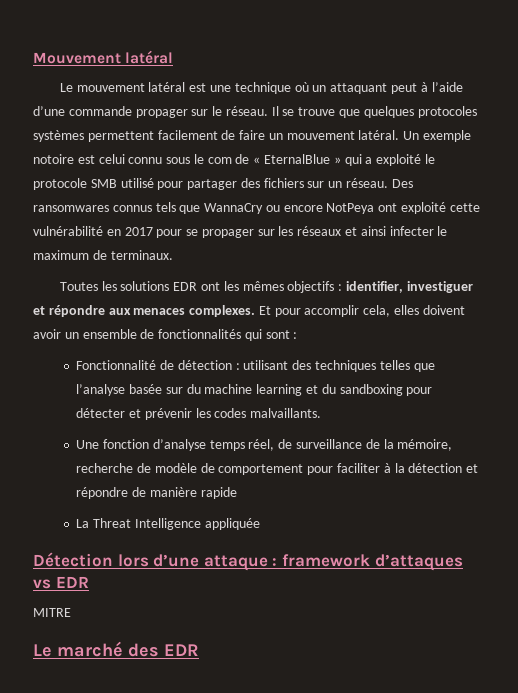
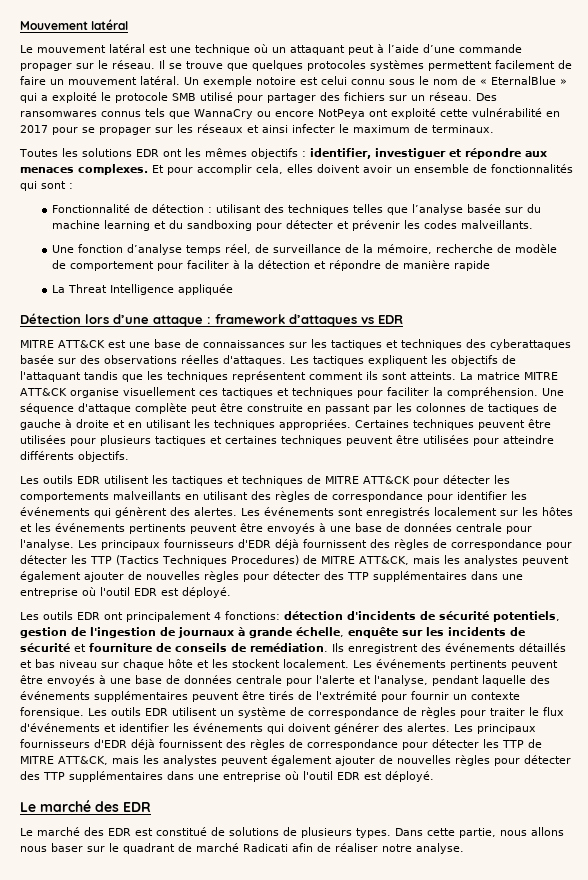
- Un exemple notoire est celui connu sous le com de « EternalBlue » qui a exploité le protocole SMB utilisé pour partager des fichiers sur un réseau.
+ Un exemple notoire est celui connu sous le nom de « EternalBlue » qui a exploité le protocole SMB utilisé pour partager des fichiers sur un réseau.
- Fonctionnalité de détection : utilisant des techniques telles que l’analyse basée sur du machine learning et du sandboxing pour détecter et prévenir les codes malvaillants.
+ Fonctionnalité de détection : utilisant des techniques telles que l’analyse basée sur du machine learning et du sandboxing pour détecter et prévenir les codes malveillants.
- MITRE
+ MITRE ATT&CK est une base de connaissances sur les tactiques et techniques des cyberattaques basée sur des observations réelles d'attaques. Les tactiques expliquent les objectifs de l'attaquant tandis que les techniques représentent comment ils sont atteints. La matrice MITRE ATT&CK organise visuellement ces tactiques et techniques pour faciliter la compréhension. Une séquence d'attaque complète peut être construite en passant par les colonnes de tactiques de gauche à droite et en utilisant les techniques appropriées. Certaines techniques peuvent être utilisées pour plusieurs tactiques et certaines techniques peuvent être utilisées pour atteindre différents objectifs.
+ Les outils EDR utilisent les tactiques et techniques de MITRE ATT&CK pour détecter les comportements malveillants en utilisant des règles de correspondance pour identifier les événements qui génèrent des alertes. Les événements sont enregistrés localement sur les hôtes et les événements pertinents peuvent être envoyés à une base de données centrale pour l'analyse. Les principaux fournisseurs d'EDR déjà fournissent des règles de correspondance pour détecter les TTP (Tactics Techniques Procedures) de MITRE ATT&CK, mais les analystes peuvent également ajouter de nouvelles règles pour détecter des TTP supplémentaires dans une entreprise où l'outil EDR est déployé.
+ Les outils EDR ont principalement 4 fonctions: détection d'incidents de sécurité potentiels, gestion de l'ingestion de journaux à grande échelle, enquête sur les incidents de sécurité et fourniture de conseils de remédiation. Ils enregistrent des événements détaillés et bas niveau sur chaque hôte et les stockent localement. Les événements pertinents peuvent être envoyés à une base de données centrale pour l'alerte et l'analyse, pendant laquelle des événements supplémentaires peuvent être tirés de l'extrémité pour fournir un contexte forensique. Les outils EDR utilisent un système de correspondance de règles pour traiter le flux d'événements et identifier les événements qui doivent générer des alertes. Les principaux fournisseurs d'EDR déjà fournissent des règles de correspondance pour détecter les TTP de MITRE ATT&CK, mais les analystes peuvent également ajouter de nouvelles règles pour détecter des TTP supplémentaires dans une entreprise où l'outil EDR est déployé.
  Le marché des EDR
+ Le marché des EDR est constitué de solutions de plusieurs types. Dans cette partie, nous allons nous baser sur le quadrant de marché Radicati afin de réaliser notre analyse.

